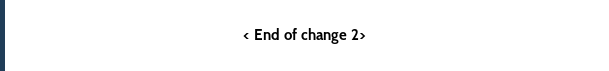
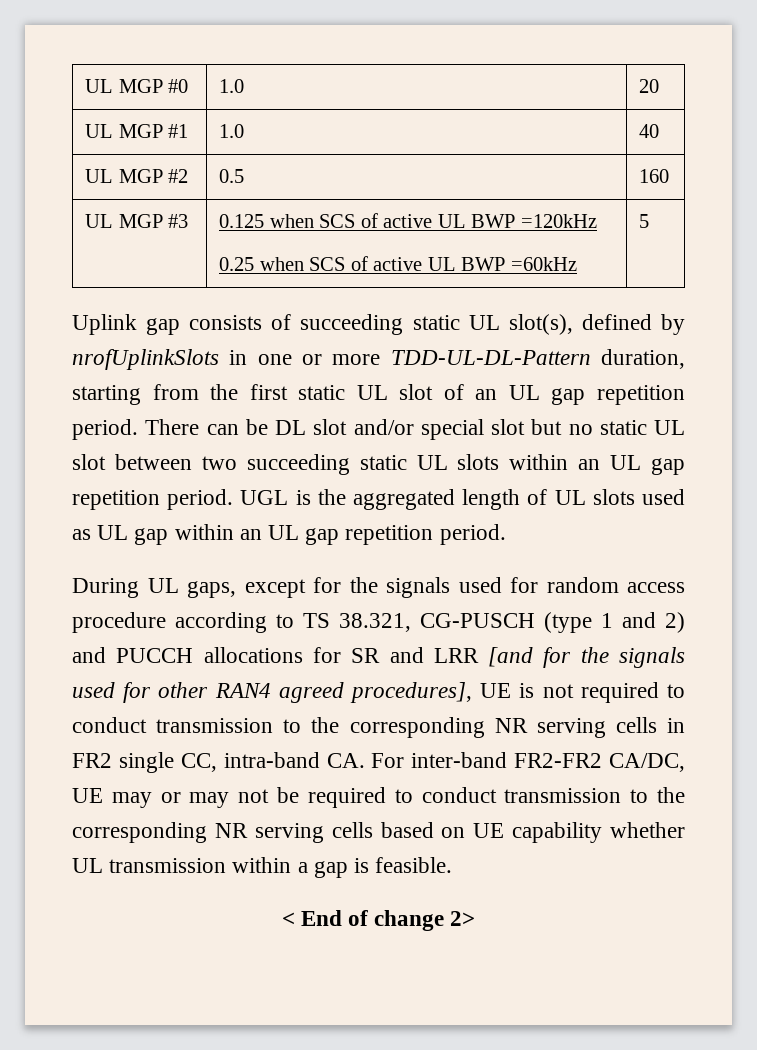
+ UL MGP #0 | 1.0 | 20
+ UL MGP #1 | 1.0 | 40
+ UL MGP #2 | 0.5 | 160
+ UL MGP #3 | 0.125 when SCS of active UL BWP =120kHz
+ 0.25 when SCS of active UL BWP =60kHz | 5
+ Uplink gap consists of succeeding static UL slot(s), defined by nrofUplinkSlots in one or more TDD-UL-DL-Pattern duration, starting from the first static UL slot of an UL gap repetition period. There can be DL slot and/or special slot but no static UL slot between two succeeding static UL slots within an UL gap repetition period. UGL is the aggregated length of UL slots used as UL gap within an UL gap repetition period.
+ During UL gaps, except for the signals used for random access procedure according to TS 38.321, CG-PUSCH (type 1 and 2) and PUCCH allocations for SR and LRR [and for the signals used for other RAN4 agreed procedures], UE is not required to conduct transmission to the corresponding NR serving cells in FR2 single CC, intra-band CA. For inter-band FR2-FR2 CA/DC, UE may or may not be required to conduct transmission to the corresponding NR serving cells based on UE capability whether UL transmission within a gap is feasible.

